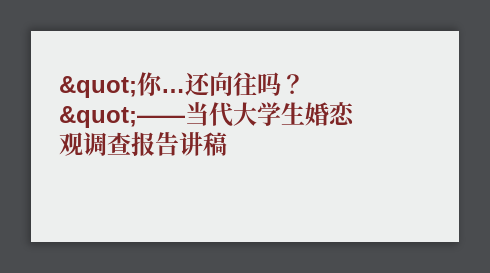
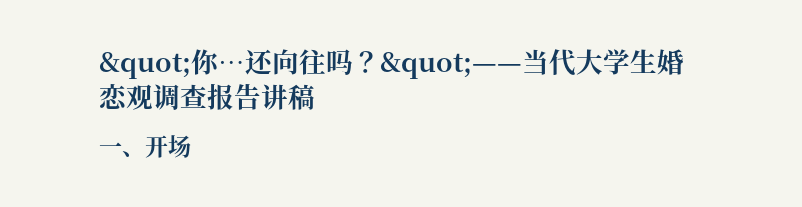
+ 一、开场

